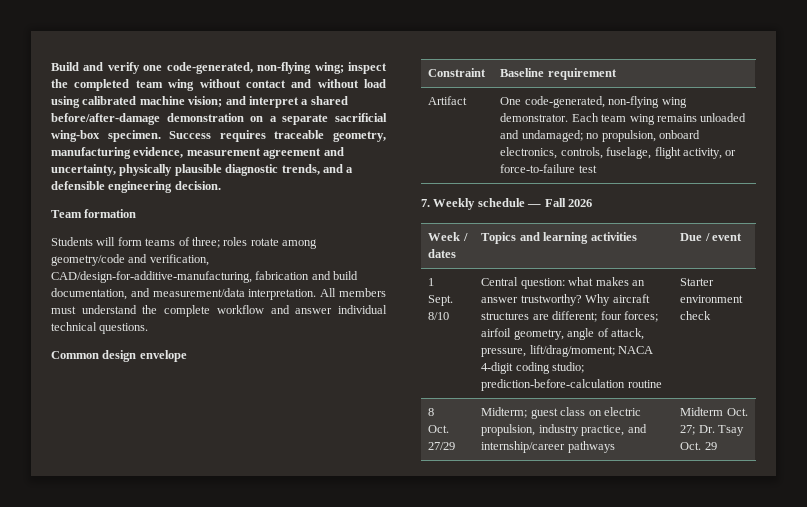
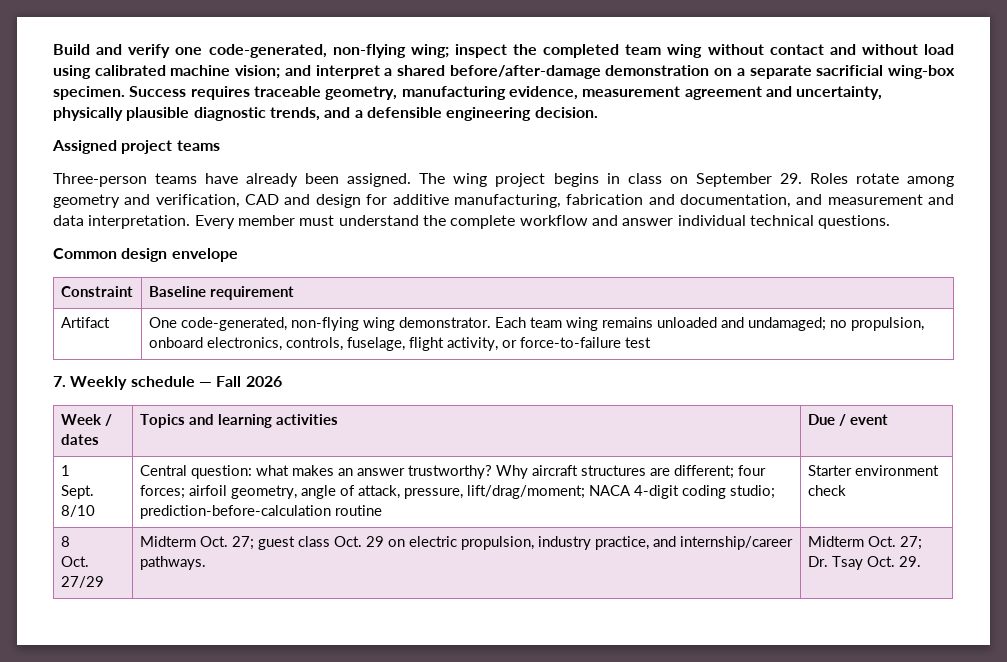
- Team formation
- Students will form teams of three; roles rotate among geometry/code and verification, CAD/design-for-additive-manufacturing, fabrication and build documentation, and measurement/data interpretation. All members must understand the complete workflow and answer individual technical questions.
+ Assigned project teams
+ Three-person teams have already been assigned. The wing project begins in class on September 29. Roles rotate among geometry and verification, CAD and design for additive manufacturing, fabrication and documentation, and measurement and data interpretation. Every member must understand the complete workflow and answer individual technical questions.
  8
- Oct. 27/29 | Midterm; guest class on electric propulsion, industry practice, and internship/career pathways | Midterm Oct. 27; Dr. Tsay Oct. 29
+ Oct. 27/29 | Midterm Oct. 27; guest class Oct. 29 on electric propulsion, industry practice, and internship/career pathways. | Midterm Oct. 27; Dr. Tsay Oct. 29.

